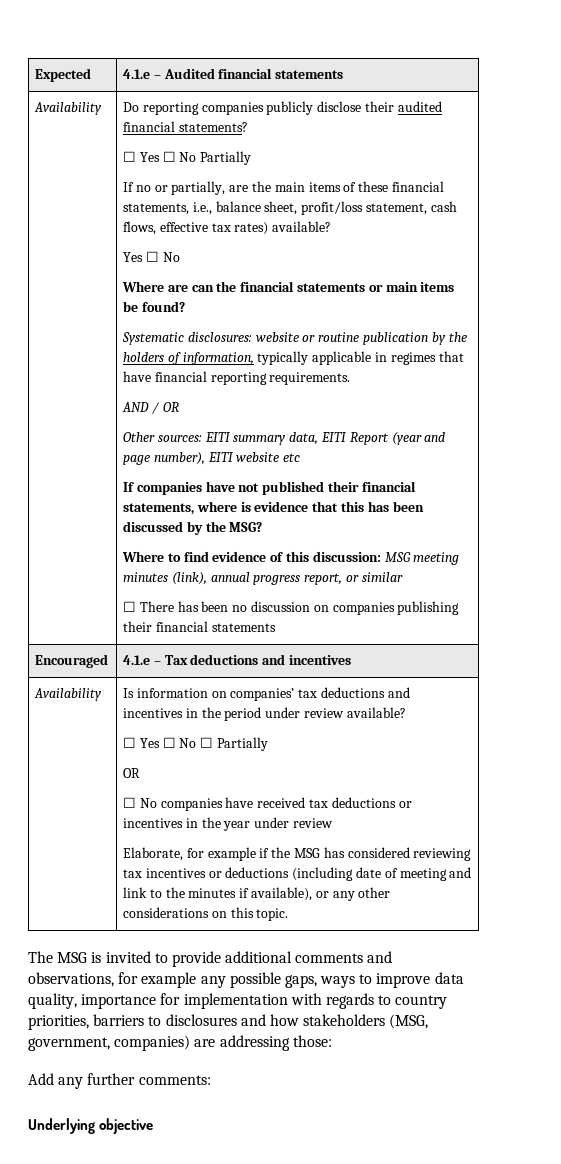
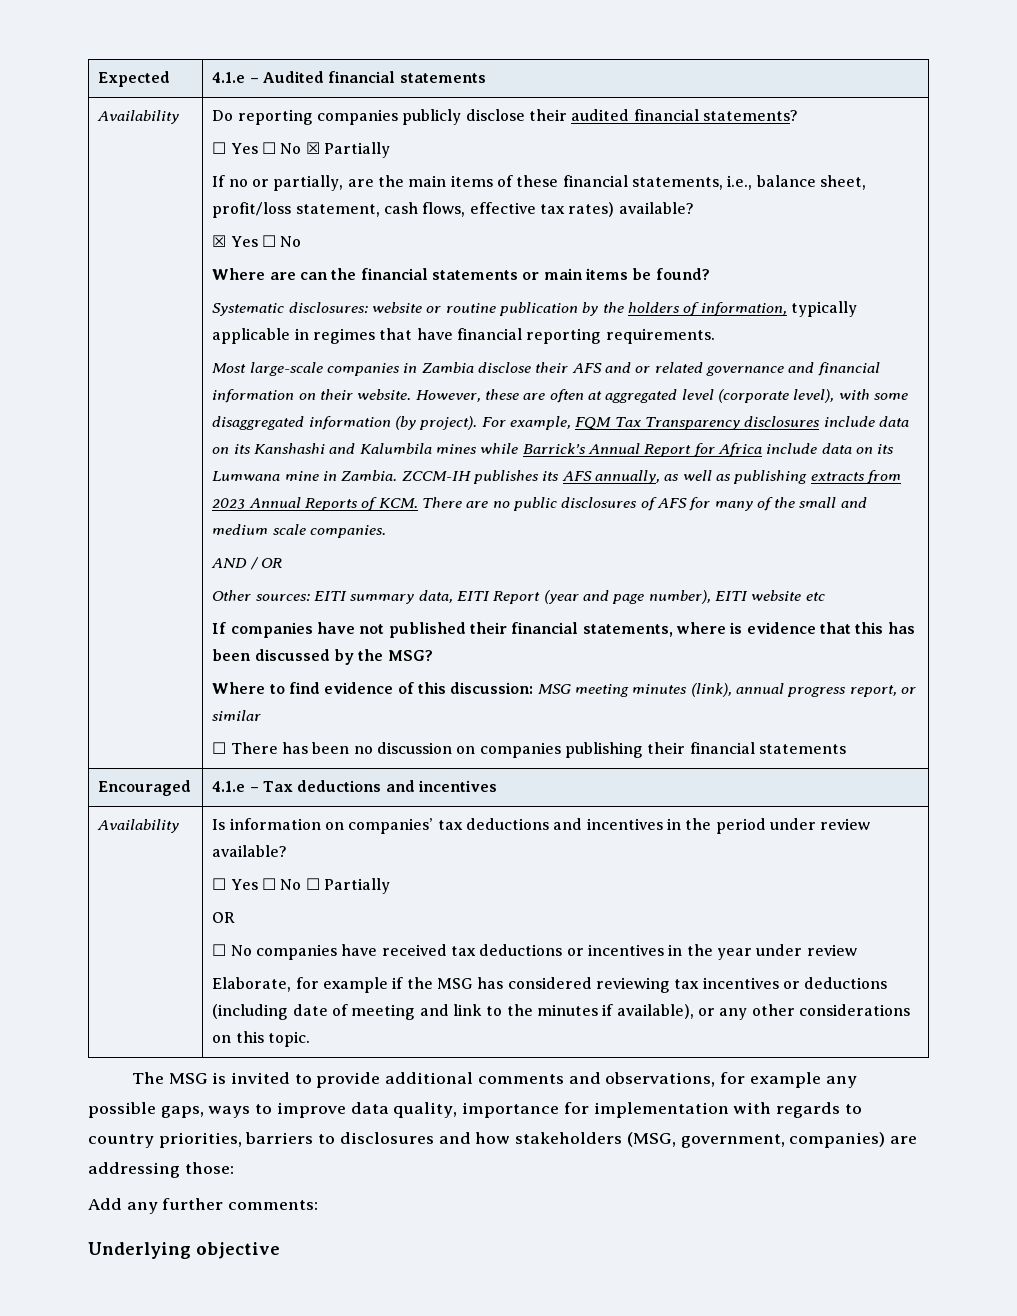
- ☐ Yes ☐ No Partially
+ ☐ Yes ☐ No ☒ Partially
  If no or partially, are the main items of these financial statements, i.e., balance sheet, profit/loss statement, cash flows, effective tax rates) available?
- Yes ☐ No
+ ☒ Yes ☐ No
+ Most large-scale companies in Zambia disclose their AFS and or related governance and financial information on their website. However, these are often at aggregated level (corporate level), with some disaggregated information (by project). For example, FQM Tax Transparency disclosures include data on its Kanshashi and Kalumbila mines while Barrick’s Annual Report for Africa include data on its Lumwana mine in Zambia. ZCCM-IH publishes its AFS annually, as well as publishing extracts from 2023 Annual Reports of KCM. There are no public disclosures of AFS for many of the small and medium scale companies.

